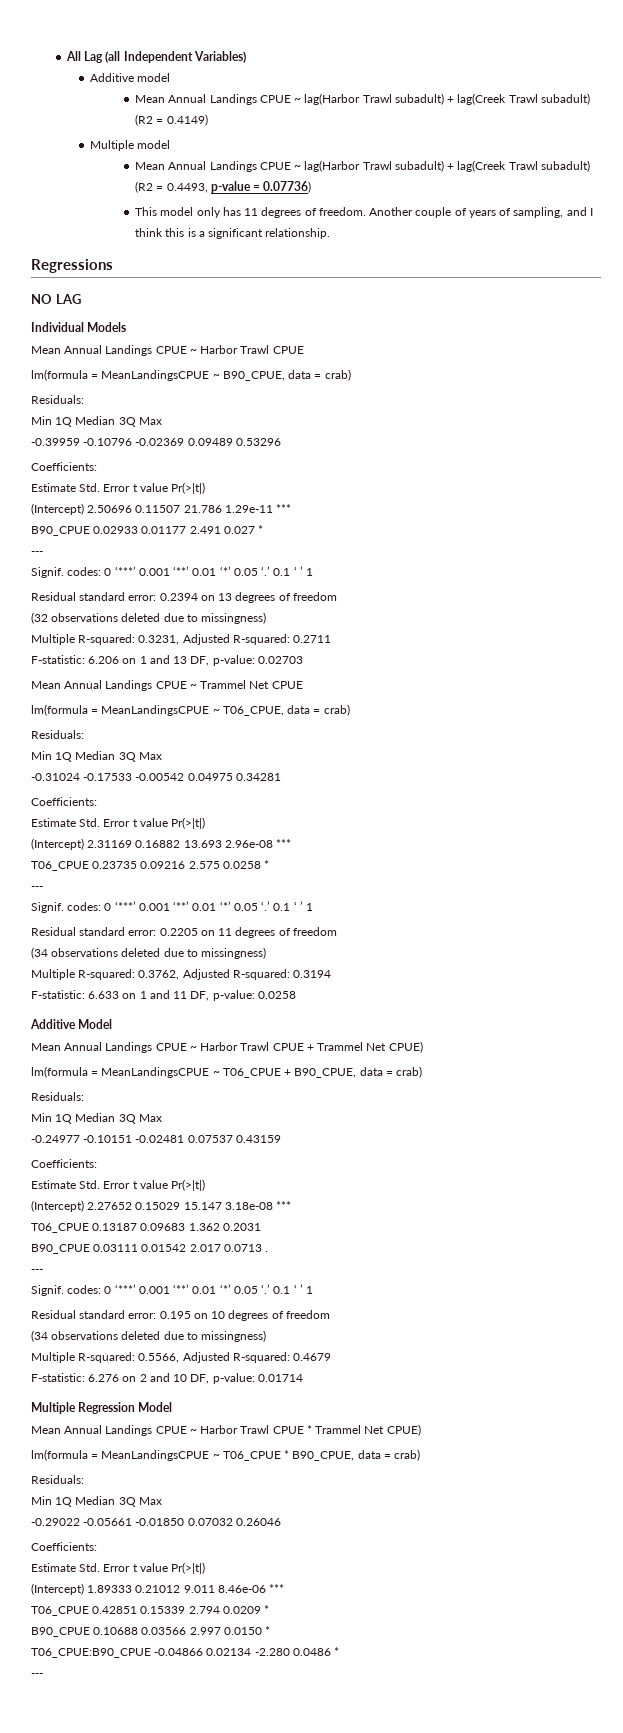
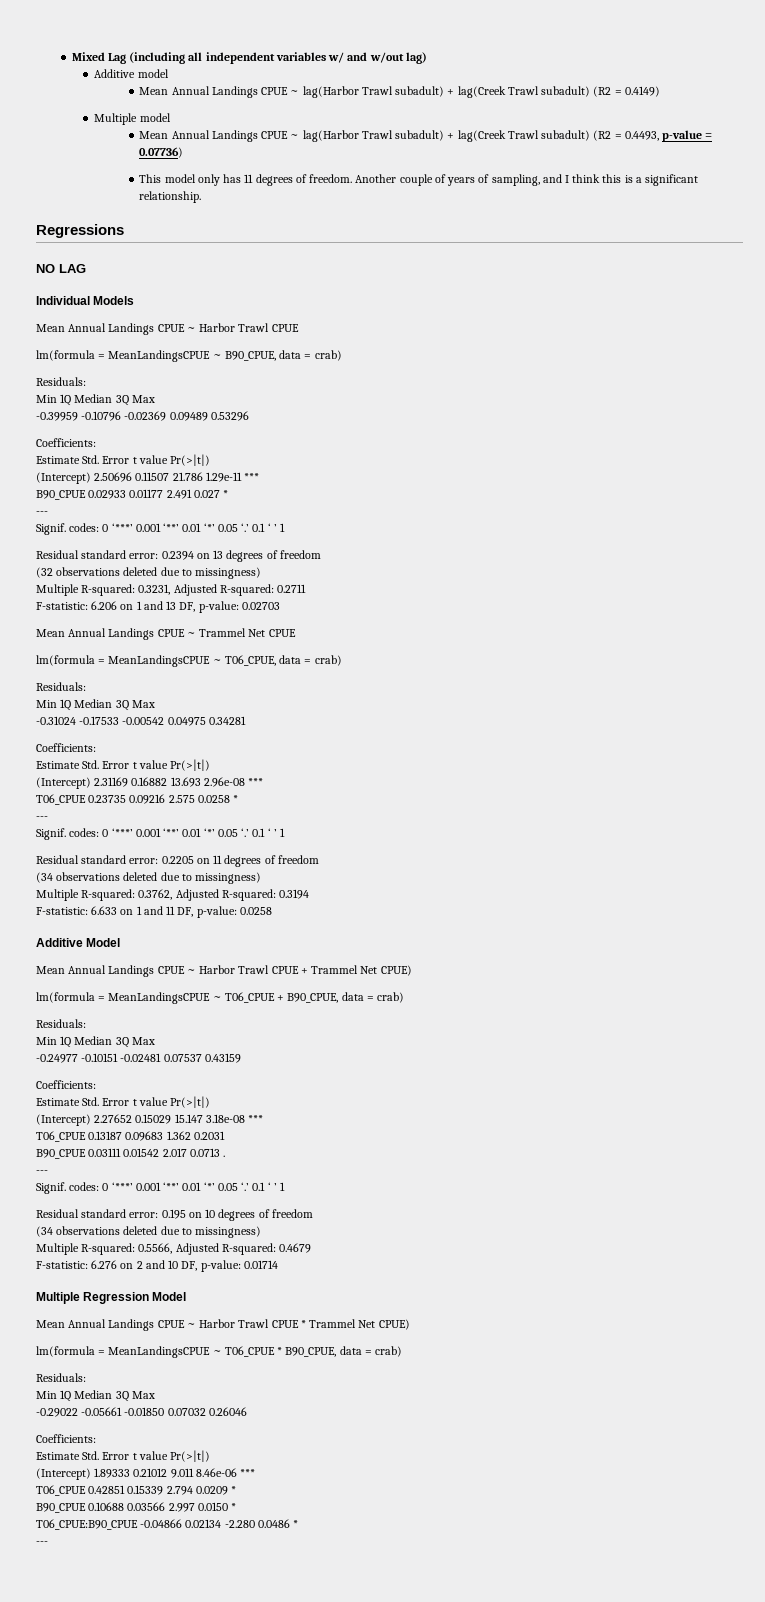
- All Lag (all Independent Variables)
+ Mixed Lag (including all independent variables w/ and w/out lag)

